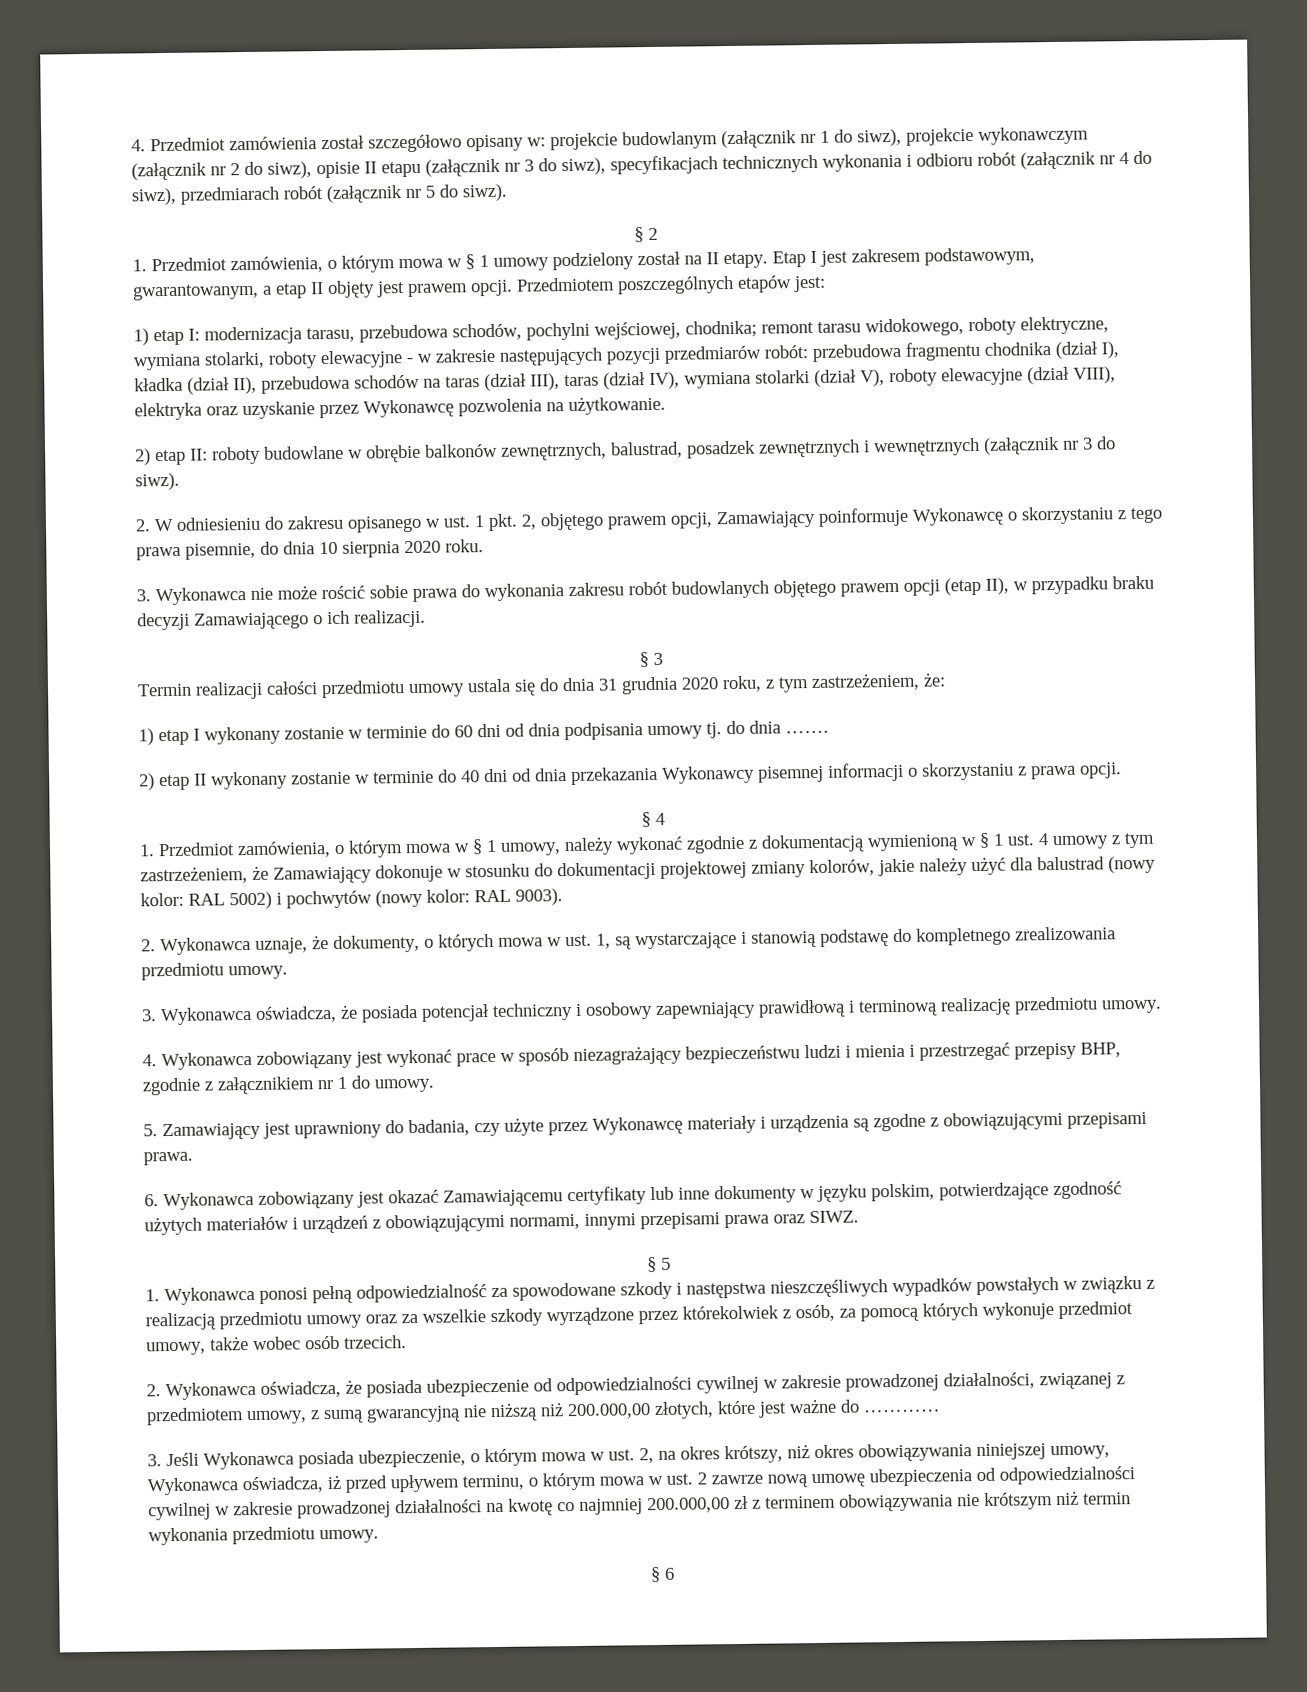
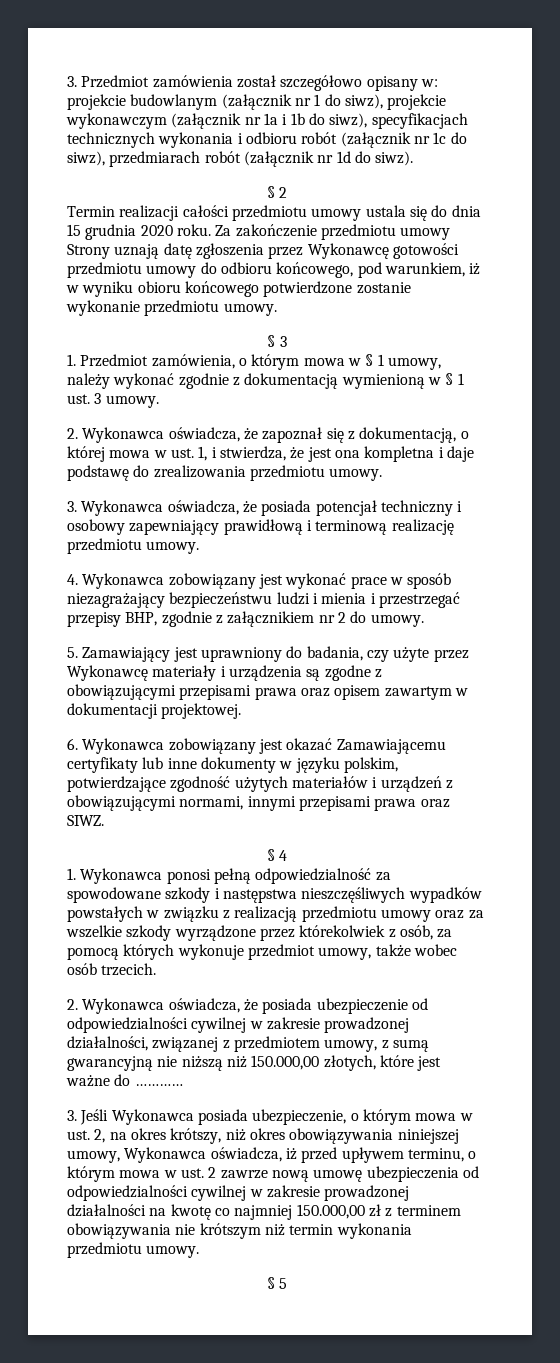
- 4. Przedmiot zamówienia został szczegółowo opisany w: projekcie budowlanym (załącznik nr 1 do siwz), projekcie wykonawczym (załącznik nr 2 do siwz), opisie II etapu (załącznik nr 3 do siwz), specyfikacjach technicznych wykonania i odbioru robót (załącznik nr 4 do siwz), przedmiarach robót (załącznik nr 5 do siwz).
+ 3. Przedmiot zamówienia został szczegółowo opisany w: projekcie budowlanym (załącznik nr 1 do siwz), projekcie wykonawczym (załącznik nr 1a i 1b do siwz), specyfikacjach technicznych wykonania i odbioru robót (załącznik nr 1c do siwz), przedmiarach robót (załącznik nr 1d do siwz).
- 1. Przedmiot zamówienia, o którym mowa w § 1 umowy podzielony został na II etapy. Etap I jest zakresem podstawowym, gwarantowanym, a etap II objęty jest prawem opcji. Przedmiotem poszczególnych etapów jest:
- 1) etap I: modernizacja tarasu, przebudowa schodów, pochylni wejściowej, chodnika; remont tarasu widokowego, roboty elektryczne, wymiana stolarki, roboty elewacyjne - w zakresie następujących pozycji przedmiarów robót: przebudowa fragmentu chodnika (dział I), kładka (dział II), przebudowa schodów na taras (dział III), taras (dział IV), wymiana stolarki (dział V), roboty elewacyjne (dział VIII), elektryka oraz uzyskanie przez Wykonawcę pozwolenia na użytkowanie.
- 2) etap II: roboty budowlane w obrębie balkonów zewnętrznych, balustrad, posadzek zewnętrznych i wewnętrznych (załącznik nr 3 do siwz).
- 2. W odniesieniu do zakresu opisanego w ust. 1 pkt. 2, objętego prawem opcji, Zamawiający poinformuje Wykonawcę o skorzystaniu z tego prawa pisemnie, do dnia 10 sierpnia 2020 roku.
- 3. Wykonawca nie może rościć sobie prawa do wykonania zakresu robót budowlanych objętego prawem opcji (etap II), w przypadku braku decyzji Zamawiającego o ich realizacji.
- § 3
- Termin realizacji całości przedmiotu umowy ustala się do dnia 31 grudnia 2020 roku, z tym zastrzeżeniem, że:
- 1) etap I wykonany zostanie w terminie do 60 dni od dnia podpisania umowy tj. do dnia …….
- 2) etap II wykonany zostanie w terminie do 40 dni od dnia przekazania Wykonawcy pisemnej informacji o skorzystaniu z prawa opcji.
- § 4
+ Termin realizacji całości przedmiotu umowy ustala się do dnia 15 grudnia 2020 roku. Za zakończenie przedmiotu umowy Strony uznają datę zgłoszenia przez Wykonawcę gotowości przedmiotu umowy do odbioru końcowego, pod warunkiem, iż w wyniku obioru końcowego potwierdzone zostanie wykonanie przedmiotu umowy.
+ § 3
- 1. Przedmiot zamówienia, o którym mowa w § 1 umowy, należy wykonać zgodnie z dokumentacją wymienioną w § 1 ust. 4 umowy z tym zastrzeżeniem, że Zamawiający dokonuje w stosunku do dokumentacji projektowej zmiany kolorów, jakie należy użyć dla balustrad (nowy kolor: RAL 5002) i pochwytów (nowy kolor: RAL 9003).
- 2. Wykonawca uznaje, że dokumenty, o których mowa w ust. 1, są wystarczające i stanowią podstawę do kompletnego zrealizowania przedmiotu umowy.
+ 1. Przedmiot zamówienia, o którym mowa w § 1 umowy, należy wykonać zgodnie z dokumentacją wymienioną w § 1 ust. 3 umowy.
+ 2. Wykonawca oświadcza, że zapoznał się z dokumentacją, o której mowa w ust. 1, i stwierdza, że jest ona kompletna i daje podstawę do zrealizowania przedmiotu umowy.
- 4. Wykonawca zobowiązany jest wykonać prace w sposób niezagrażający bezpieczeństwu ludzi i mienia i przestrzegać przepisy BHP, zgodnie z załącznikiem nr 1 do umowy.
+ 4. Wykonawca zobowiązany jest wykonać prace w sposób niezagrażający bezpieczeństwu ludzi i mienia i przestrzegać przepisy BHP, zgodnie z załącznikiem nr 2 do umowy.
- 5. Zamawiający jest uprawniony do badania, czy użyte przez Wykonawcę materiały i urządzenia są zgodne z obowiązującymi przepisami prawa.
+ 5. Zamawiający jest uprawniony do badania, czy użyte przez Wykonawcę materiały i urządzenia są zgodne z obowiązującymi przepisami prawa oraz opisem zawartym w dokumentacji projektowej.
- § 5
+ § 4
- 2. Wykonawca oświadcza, że posiada ubezpieczenie od odpowiedzialności cywilnej w zakresie prowadzonej działalności, związanej z przedmiotem umowy, z sumą gwarancyjną nie niższą niż 200.000,00 złotych, które jest ważne do …………
+ 2. Wykonawca oświadcza, że posiada ubezpieczenie od odpowiedzialności cywilnej w zakresie prowadzonej działalności, związanej z przedmiotem umowy, z sumą gwarancyjną nie niższą niż 150.000,00 złotych, które jest ważne do …………
- 3. Jeśli Wykonawca posiada ubezpieczenie, o którym mowa w ust. 2, na okres krótszy, niż okres obowiązywania niniejszej umowy, Wykonawca oświadcza, iż przed upływem terminu, o którym mowa w ust. 2 zawrze nową umowę ubezpieczenia od odpowiedzialności cywilnej w zakresie prowadzonej działalności na kwotę co najmniej 200.000,00 zł z terminem obowiązywania nie krótszym niż termin wykonania przedmiotu umowy.
+ 3. Jeśli Wykonawca posiada ubezpieczenie, o którym mowa w ust. 2, na okres krótszy, niż okres obowiązywania niniejszej umowy, Wykonawca oświadcza, iż przed upływem terminu, o którym mowa w ust. 2 zawrze nową umowę ubezpieczenia od odpowiedzialności cywilnej w zakresie prowadzonej działalności na kwotę co najmniej 150.000,00 zł z terminem obowiązywania nie krótszym niż termin wykonania przedmiotu umowy.
- § 6
+ § 5

